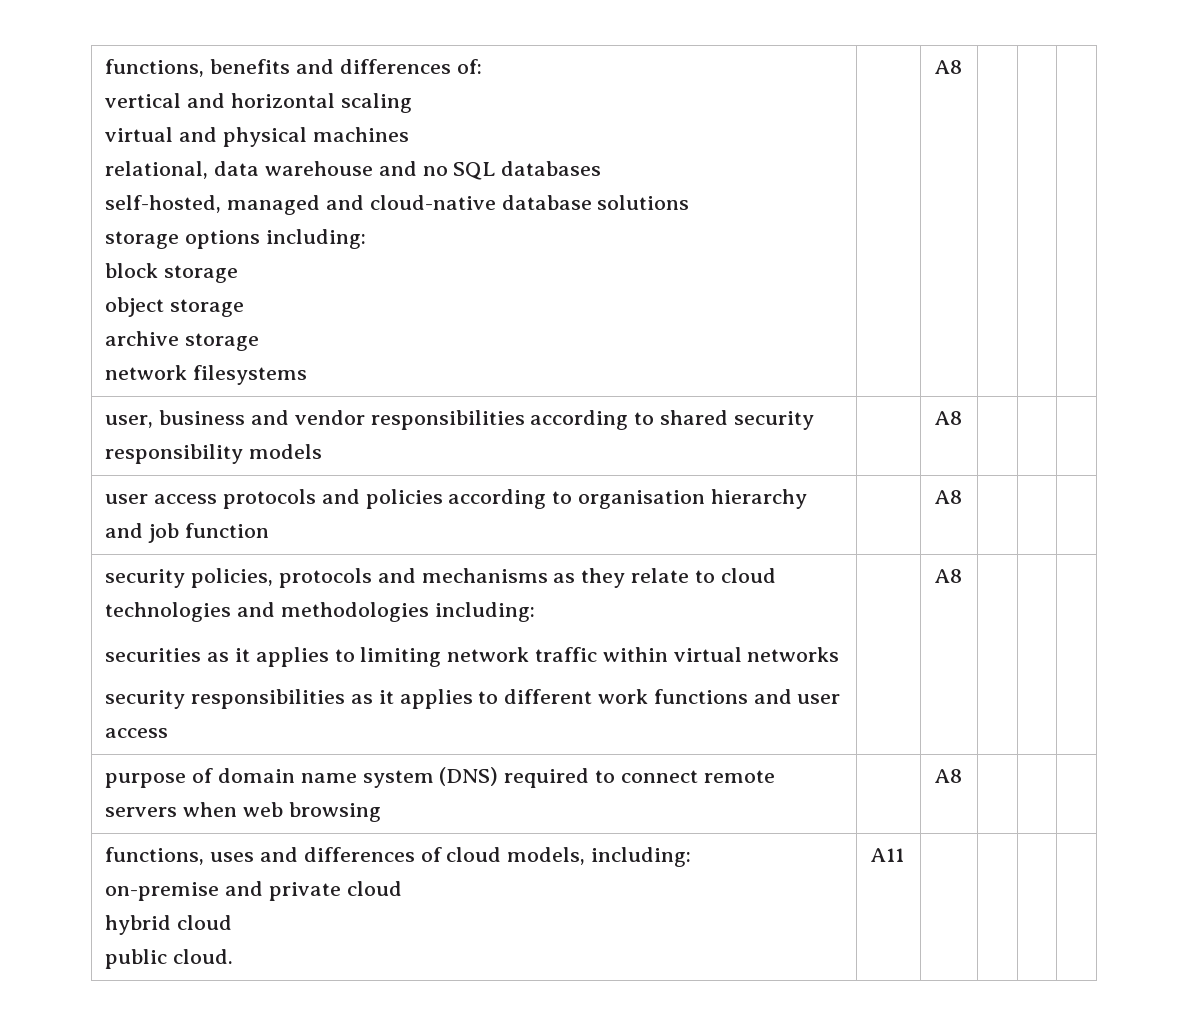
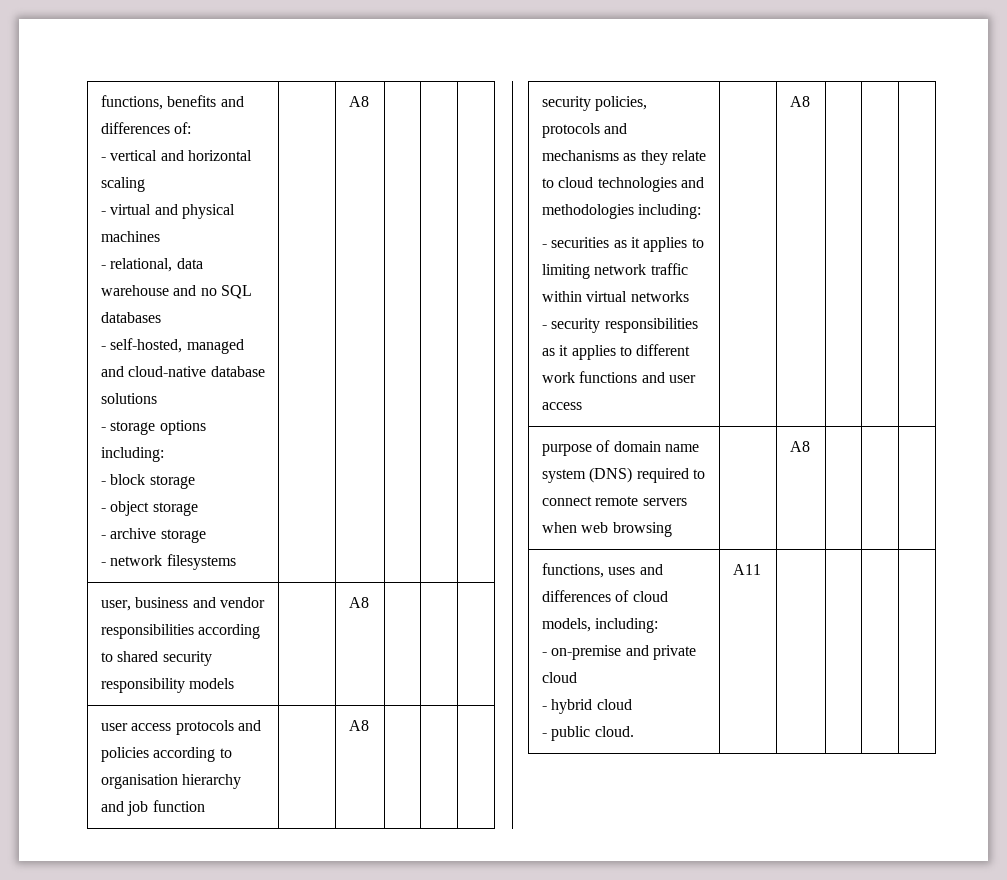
- vertical and horizontal scaling
+ - vertical and horizontal scaling
- virtual and physical machines
+ - virtual and physical machines
- relational, data warehouse and no SQL databases
+ - relational, data warehouse and no SQL databases
- self-hosted, managed and cloud-native database solutions
+ - self-hosted, managed and cloud-native database solutions
- storage options including:
+ - storage options including:
- block storage
+ - block storage
- object storage
+ - object storage
- archive storage
+ - archive storage
- network filesystems
+ - network filesystems
  security policies, protocols and mechanisms as they relate to cloud technologies and methodologies including:
- securities as it applies to limiting network traffic within virtual networks
- security responsibilities as it applies to different work functions and user access | | A8 | | |
+ - securities as it applies to limiting network traffic within virtual networks
+ - security responsibilities as it applies to different work functions and user access | | A8 | | |
  functions, uses and differences of cloud models, including:
- on-premise and private cloud
- hybrid cloud
- public cloud. | A11 | | | |
+ - on-premise and private cloud
+ - hybrid cloud
+ - public cloud. | A11 | | | |

